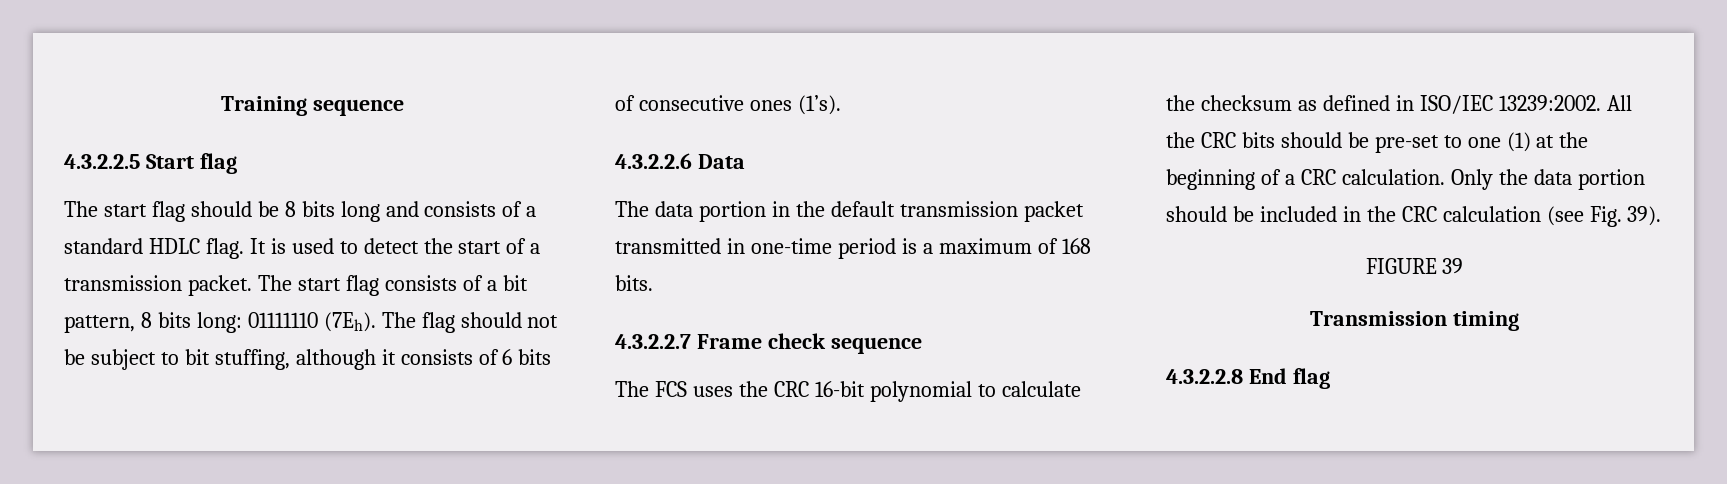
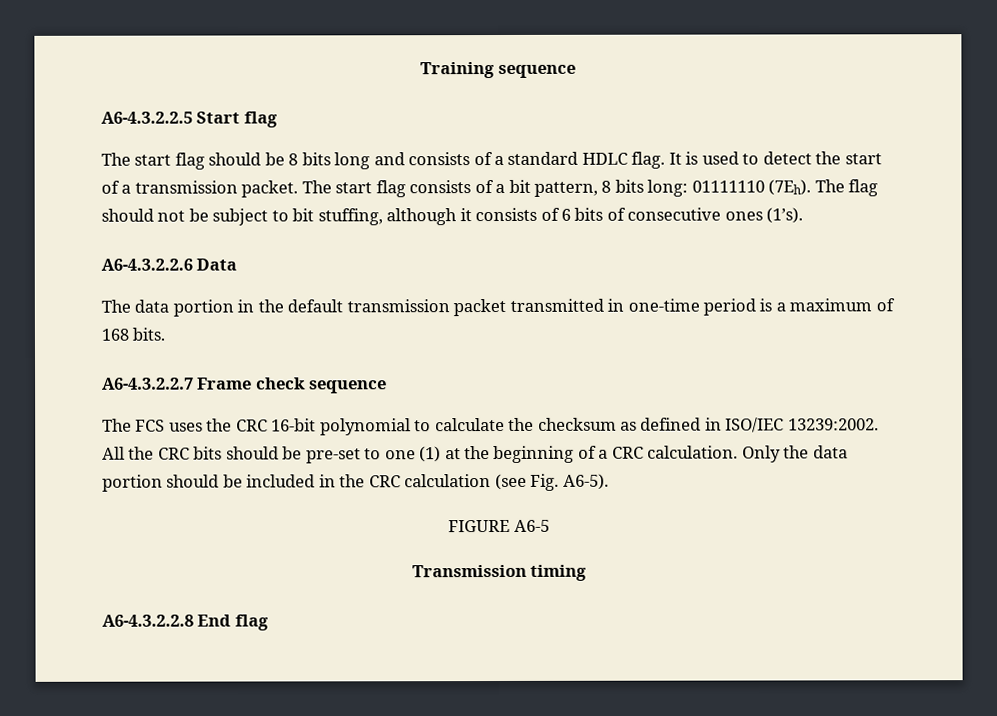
- 4.3.2.2.5 Start flag
+ A6-4.3.2.2.5 Start flag
- 4.3.2.2.6 Data
+ A6-4.3.2.2.6 Data
- 4.3.2.2.7 Frame check sequence
+ A6-4.3.2.2.7 Frame check sequence
- Only the data portion should be included in the CRC calculation (see Fig. 39).
+ Only the data portion should be included in the CRC calculation (see Fig. A6-5).
- FIGURE 39
+ FIGURE A6-5
- 4.3.2.2.8 End flag
+ A6-4.3.2.2.8 End flag

